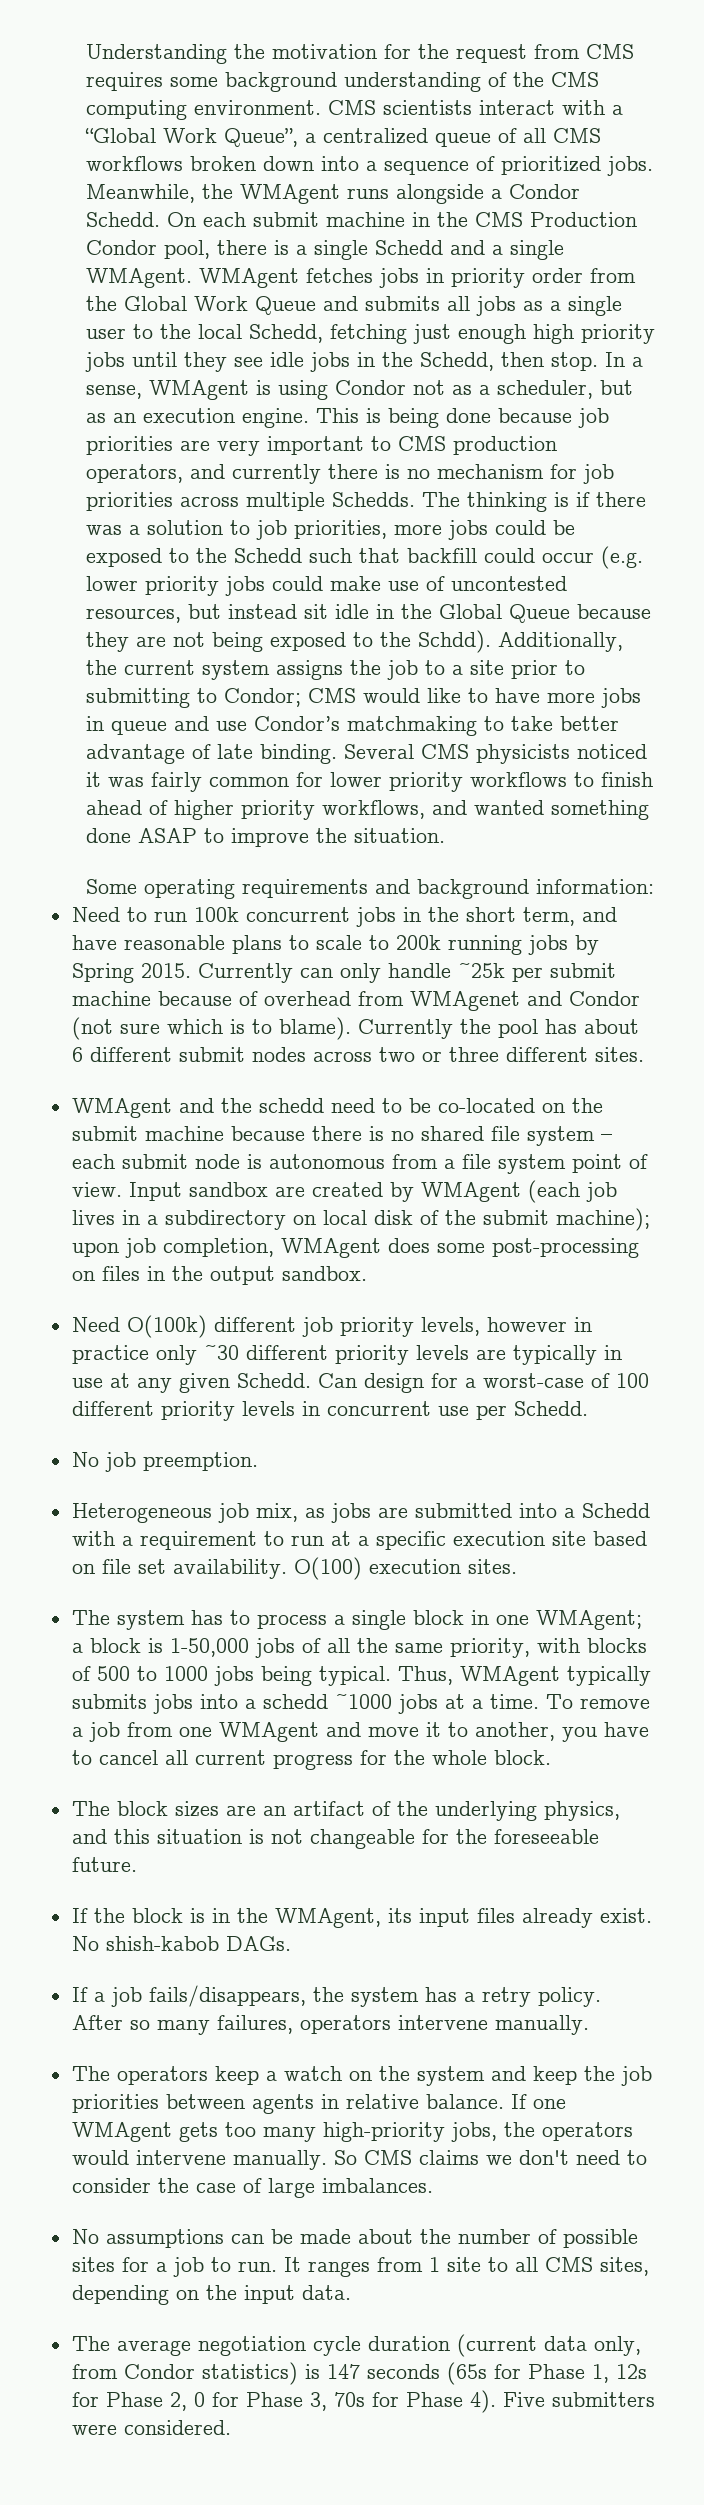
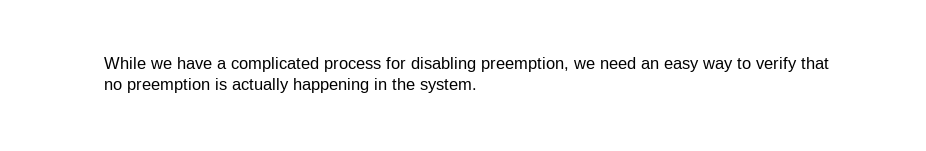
- Understanding the motivation for the request from CMS requires some background understanding of the CMS computing environment. CMS scientists interact with a “Global Work Queue”, a centralized queue of all CMS workflows broken down into a sequence of prioritized jobs. Meanwhile, the WMAgent runs alongside a Condor Schedd. On each submit machine in the CMS Production Condor pool, there is a single Schedd and a single WMAgent. WMAgent fetches jobs in priority order from the Global Work Queue and submits all jobs as a single user to the local Schedd, fetching just enough high priority jobs until they see idle jobs in the Schedd, then stop. In a sense, WMAgent is using Condor not as a scheduler, but as an execution engine. This is being done because job priorities are very important to CMS production operators, and currently there is no mechanism for job priorities across multiple Schedds. The thinking is if there was a solution to job priorities, more jobs could be exposed to the Schedd such that backfill could occur (e.g. lower priority jobs could make use of uncontested resources, but instead sit idle in the Global Queue because they are not being exposed to the Schdd). Additionally, the current system assigns the job to a site prior to submitting to Condor; CMS would like to have more jobs in queue and use Condor’s matchmaking to take better advantage of late binding. Several CMS physicists noticed it was fairly common for lower priority workflows to finish ahead of higher priority workflows, and wanted something done ASAP to improve the situation.
- Some operating requirements and background information:
- Need to run 100k concurrent jobs in the short term, and have reasonable plans to scale to 200k running jobs by Spring 2015. Currently can only handle ~25k per submit machine because of overhead from WMAgenet and Condor (not sure which is to blame). Currently the pool has about 6 different submit nodes across two or three different sites.
- WMAgent and the schedd need to be co-located on the submit machine because there is no shared file system – each submit node is autonomous from a file system point of view. Input sandbox are created by WMAgent (each job lives in a subdirectory on local disk of the submit machine); upon job completion, WMAgent does some post-processing on files in the output sandbox.
- Need O(100k) different job priority levels, however in practice only ~30 different priority levels are typically in use at any given Schedd. Can design for a worst-case of 100 different priority levels in concurrent use per Schedd.
- No job preemption.
- Heterogeneous job mix, as jobs are submitted into a Schedd with a requirement to run at a specific execution site based on file set availability. O(100) execution sites.
- The system has to process a single block in one WMAgent; a block is 1-50,000 jobs of all the same priority, with blocks of 500 to 1000 jobs being typical. Thus, WMAgent typically submits jobs into a schedd ~1000 jobs at a time. To remove a job from one WMAgent and move it to another, you have to cancel all current progress for the whole block.
- The block sizes are an artifact of the underlying physics, and this situation is not changeable for the foreseeable future.
- If the block is in the WMAgent, its input files already exist. No shish-kabob DAGs.
- If a job fails/disappears, the system has a retry policy. After so many failures, operators intervene manually.
- The operators keep a watch on the system and keep the job priorities between agents in relative balance. If one WMAgent gets too many high-priority jobs, the operators would intervene manually. So CMS claims we don't need to consider the case of large imbalances.
- No assumptions can be made about the number of possible sites for a job to run. It ranges from 1 site to all CMS sites, depending on the input data.
- The average negotiation cycle duration (current data only, from Condor statistics) is 147 seconds (65s for Phase 1, 12s for Phase 2, 0 for Phase 3, 70s for Phase 4). Five submitters were considered.
+ While we have a complicated process for disabling preemption, we need an easy way to verify that no preemption is actually happening in the system.

